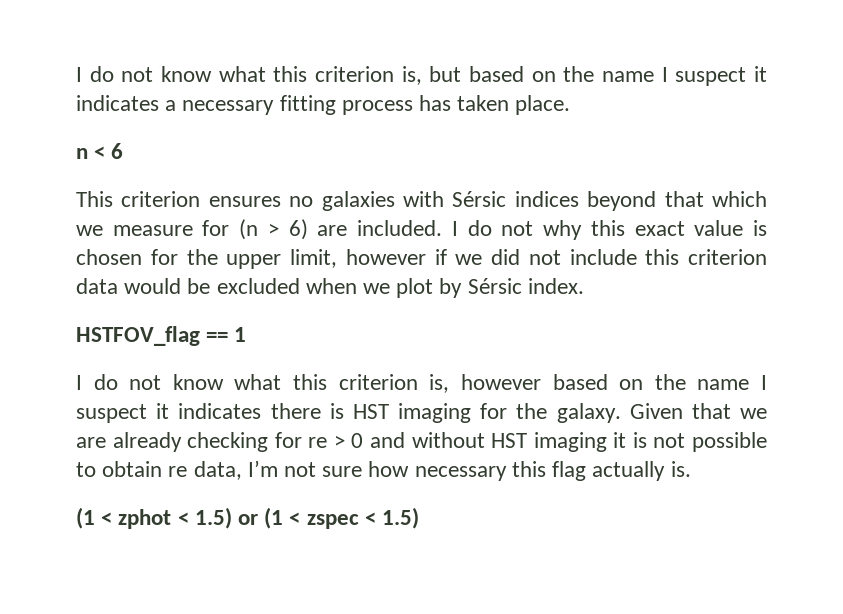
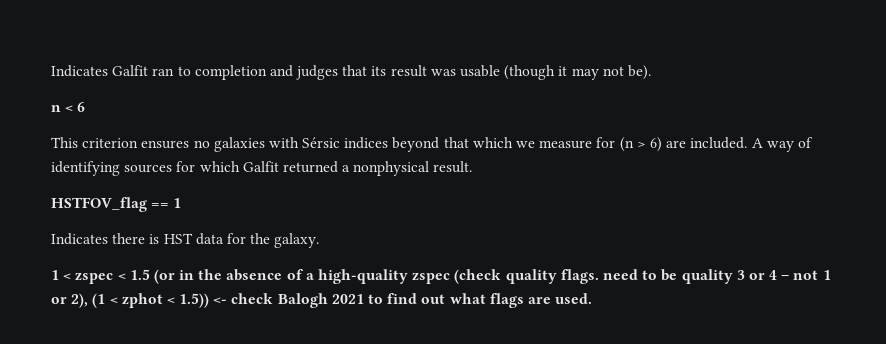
- I do not know what this criterion is, but based on the name I suspect it indicates a necessary fitting process has taken place.
+ Indicates Galfit ran to completion and judges that its result was usable (though it may not be).
- I do not why this exact value is chosen for the upper limit, however if we did not include this criterion data would be excluded when we plot by Sérsic index.
+ A way of identifying sources for which Galfit returned a nonphysical result.
  HSTFOV_flag == 1
- I do not know what this criterion is, however based on the name I suspect it indicates there is HST imaging for the galaxy. Given that we are already checking for re > 0 and without HST imaging it is not possible to obtain re data, I’m not sure how necessary this flag actually is.
- (1 < zphot < 1.5) or (1 < zspec < 1.5)
+ Indicates there is HST data for the galaxy.
+ 1 < zspec < 1.5 (or in the absence of a high-quality zspec (check quality flags. need to be quality 3 or 4 – not 1 or 2), (1 < zphot < 1.5)) <- check Balogh 2021 to find out what flags are used.

